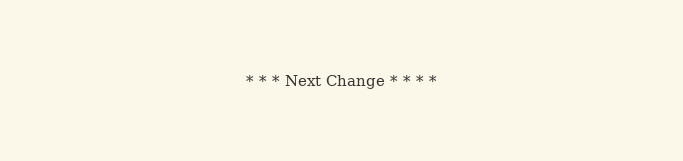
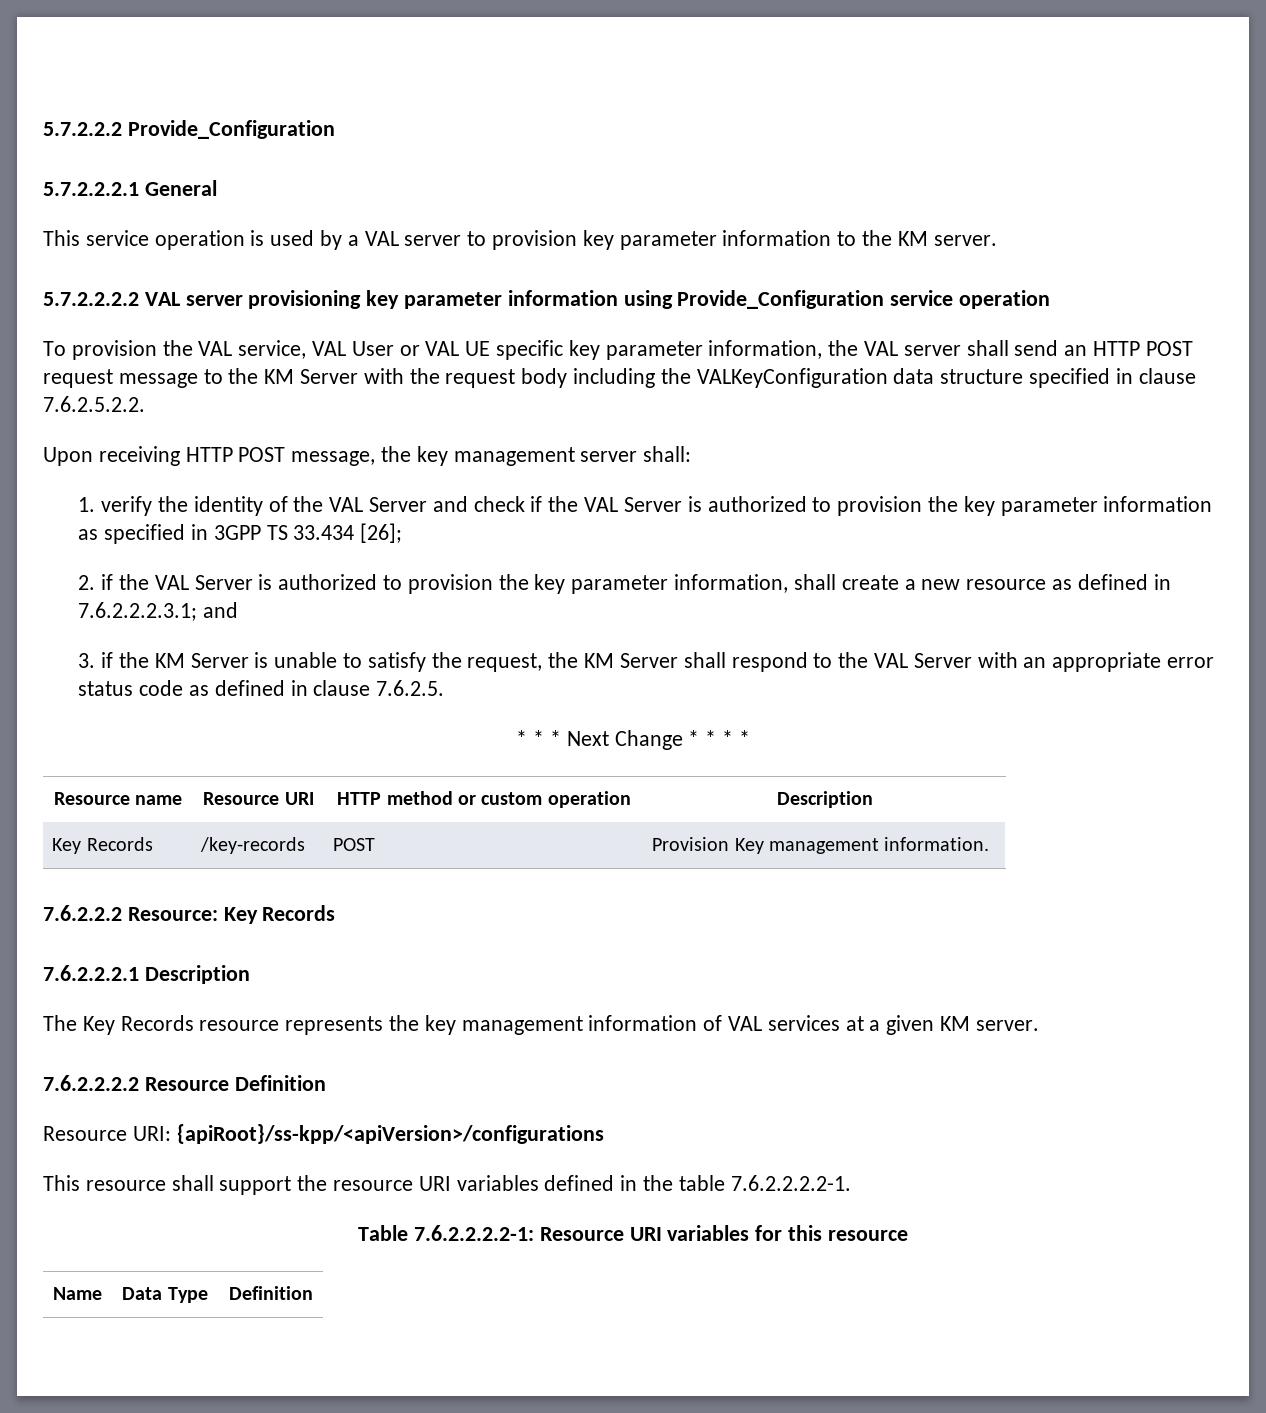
+ 5.7.2.2.2 Provide_Configuration
+ 5.7.2.2.2.1 General
+ This service operation is used by a VAL server to provision key parameter information to the KM server.
+ 5.7.2.2.2.2 VAL server provisioning key parameter information using Provide_Configuration service operation
+ To provision the VAL service, VAL User or VAL UE specific key parameter information, the VAL server shall send an HTTP POST request message to the KM Server with the request body including the VALKeyConfiguration data structure specified in clause 7.6.2.5.2.2.
+ Upon receiving HTTP POST message, the key management server shall:
+ 1. verify the identity of the VAL Server and check if the VAL Server is authorized to provision the key parameter information as specified in 3GPP TS 33.434 [26];
+ 2. if the VAL Server is authorized to provision the key parameter information, shall create a new resource as defined in 7.6.2.2.2.3.1; and
+ 3. if the KM Server is unable to satisfy the request, the KM Server shall respond to the VAL Server with an appropriate error status code as defined in clause 7.6.2.5.
+ Resource name | Resource URI | HTTP method or custom operation | Description
+ Key Records | /key-records | POST | Provision Key management information.
+ 7.6.2.2.2 Resource: Key Records
+ 7.6.2.2.2.1 Description
+ The Key Records resource represents the key management information of VAL services at a given KM server.
+ 7.6.2.2.2.2 Resource Definition
+ Resource URI: {apiRoot}/ss-kpp/<apiVersion>/configurations
+ This resource shall support the resource URI variables defined in the table 7.6.2.2.2.2-1.
+ Table 7.6.2.2.2.2-1: Resource URI variables for this resource
+ Name | Data Type | Definition

